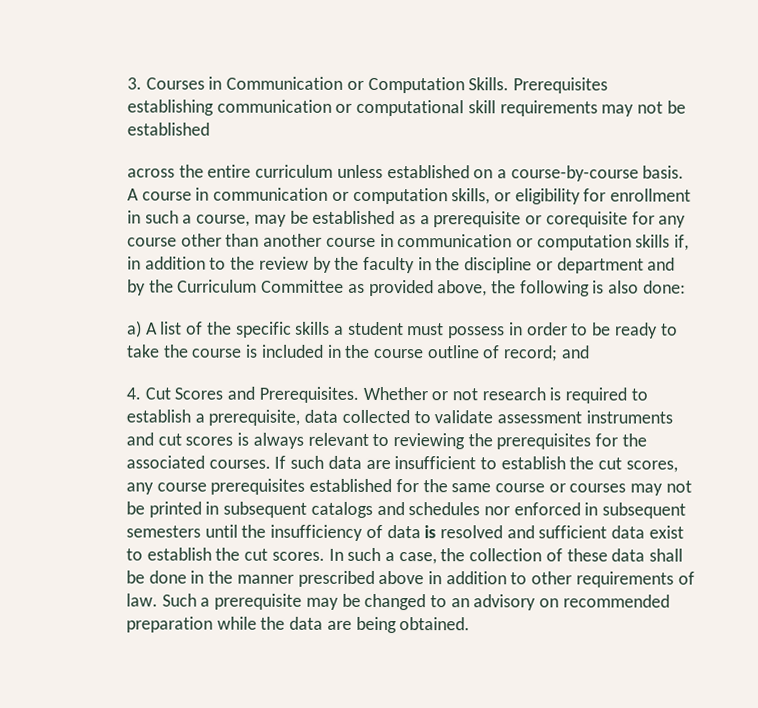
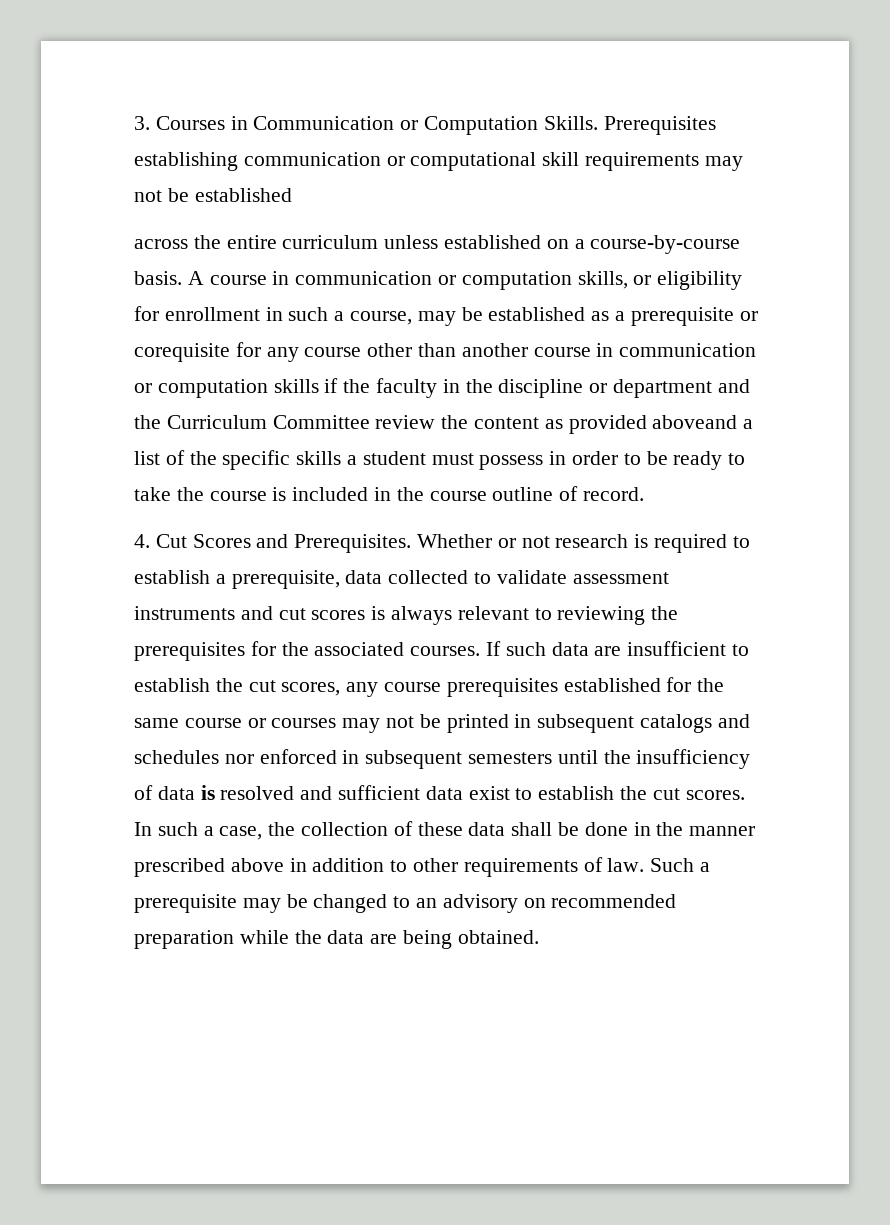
- A course in communication or computation skills, or eligibility for enrollment in such a course, may be established as a prerequisite or corequisite for any course other than another course in communication or computation skills if, in addition to the review by the faculty in the discipline or department and by the Curriculum Committee as provided above, the following is also done:
- a) A list of the specific skills a student must possess in order to be ready to take the course is included in the course outline of record; and
+ A course in communication or computation skills, or eligibility for enrollment in such a course, may be established as a prerequisite or corequisite for any course other than another course in communication or computation skills if the faculty in the discipline or department and the Curriculum Committee review the content as provided aboveand a list of the specific skills a student must possess in order to be ready to take the course is included in the course outline of record.

